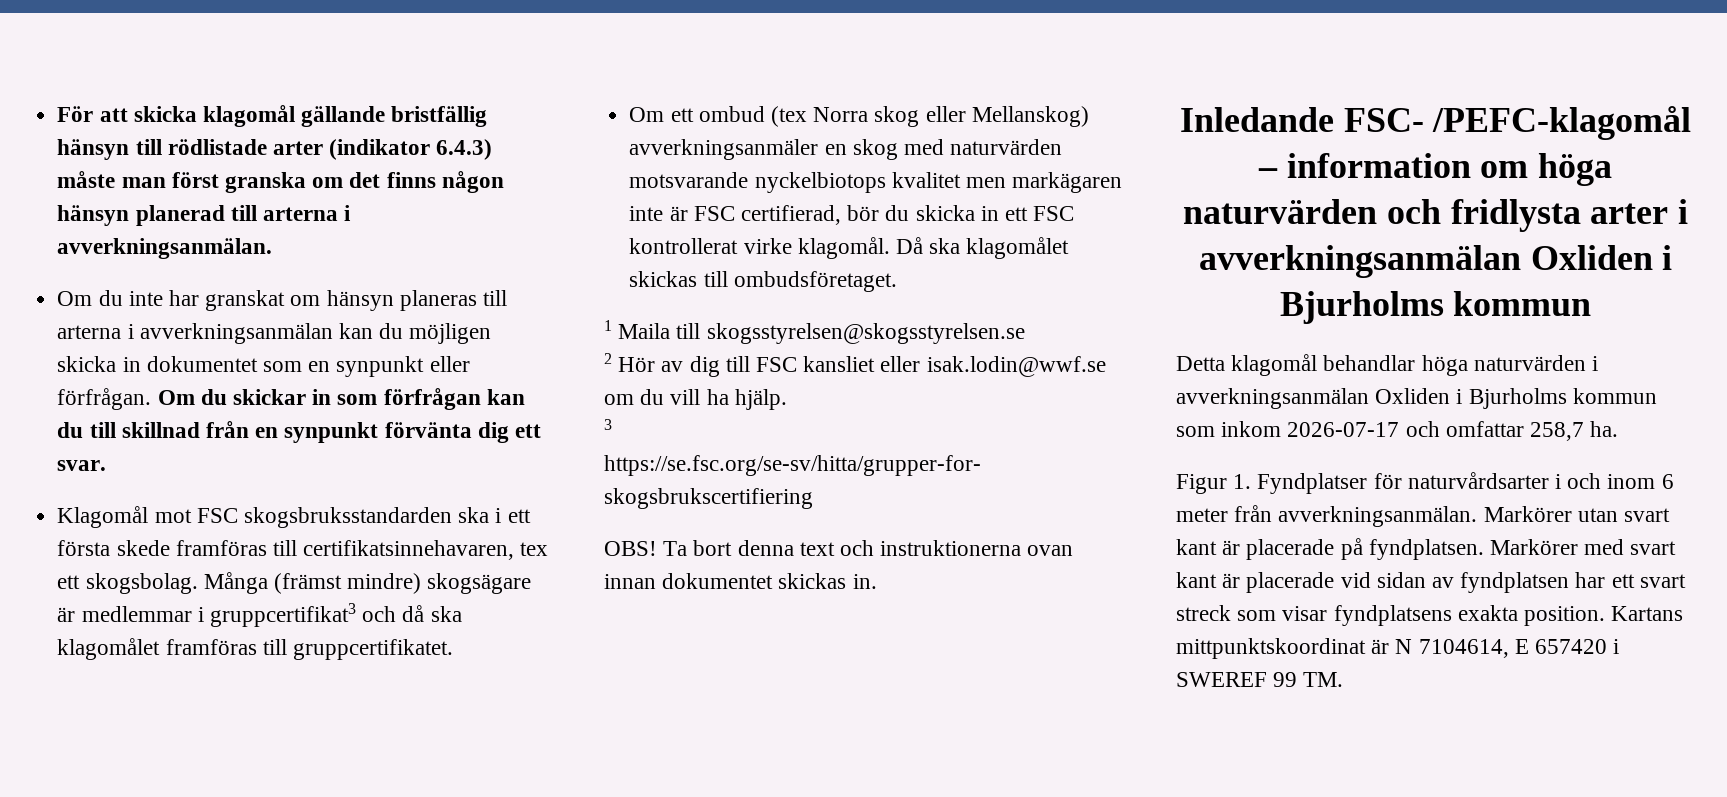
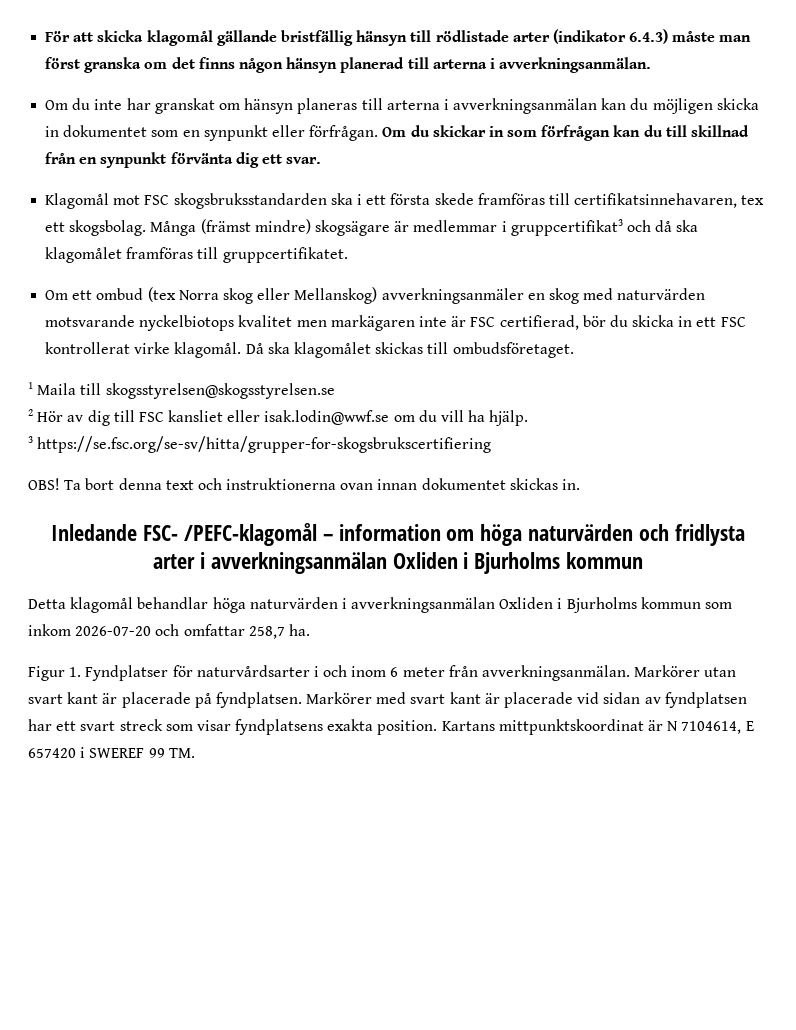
- Detta klagomål behandlar höga naturvärden i avverkningsanmälan Oxliden i Bjurholms kommun som inkom 2026-07-17 och omfattar 258,7 ha.
+ Detta klagomål behandlar höga naturvärden i avverkningsanmälan Oxliden i Bjurholms kommun som inkom 2026-07-20 och omfattar 258,7 ha.

